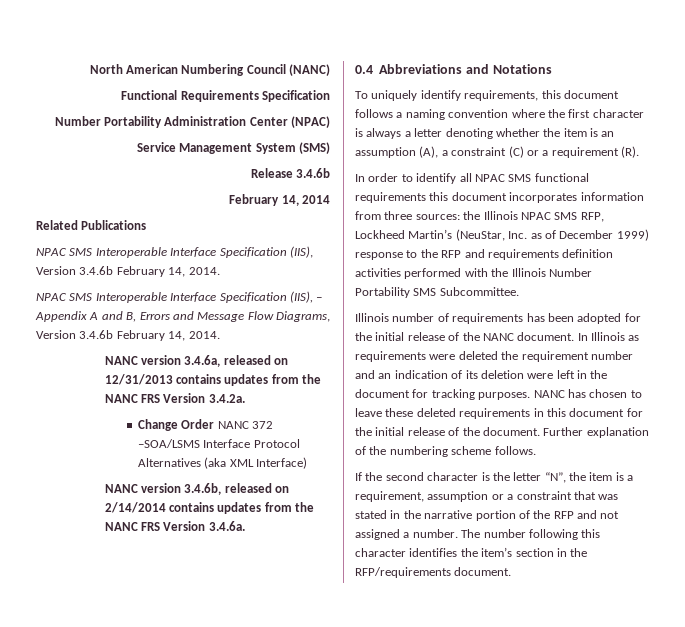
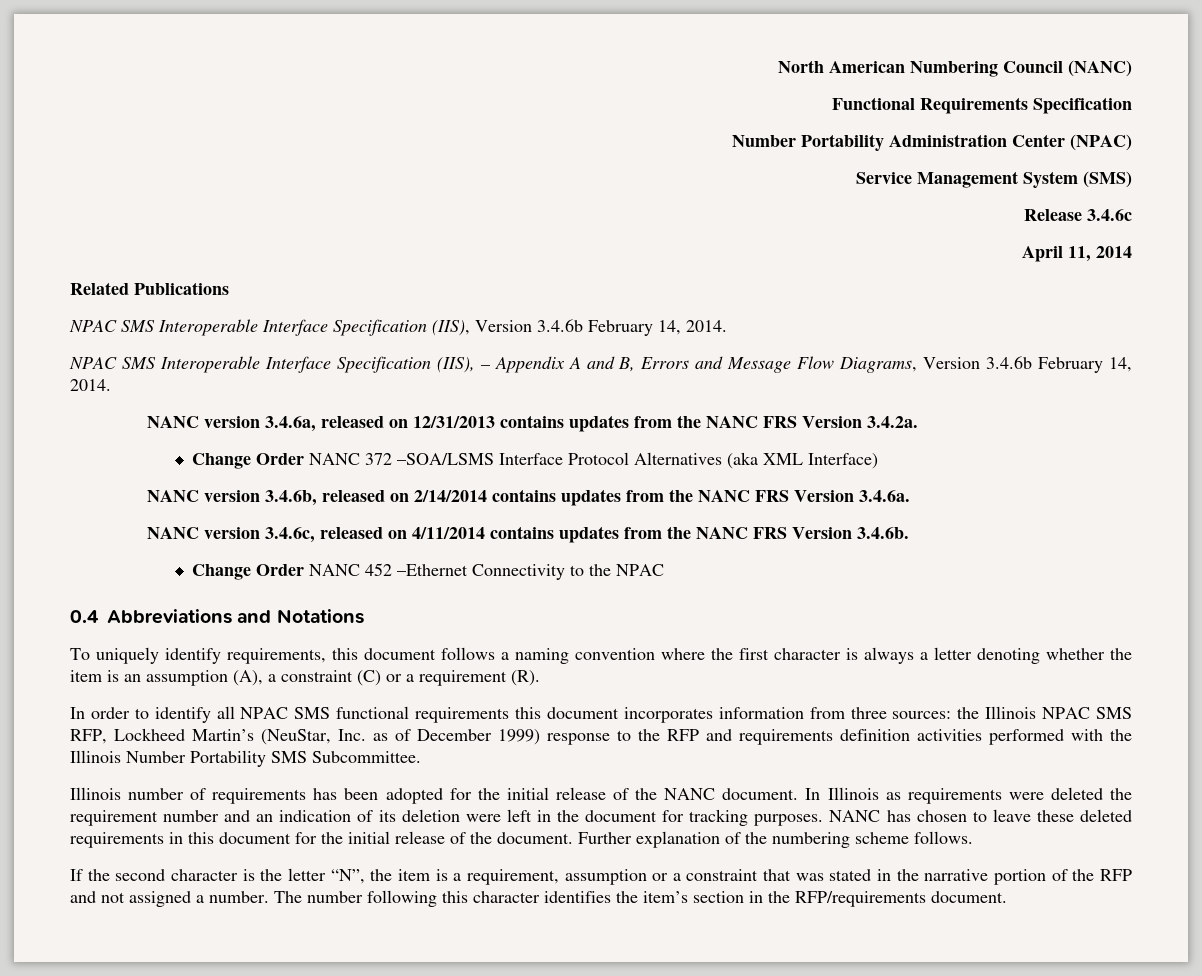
- Release 3.4.6b
- February 14, 2014
+ Release 3.4.6c
+ April 11, 2014
+ NANC version 3.4.6c, released on 4/11/2014 contains updates from the NANC FRS Version 3.4.6b.
+ Change Order NANC 452 –Ethernet Connectivity to the NPAC

